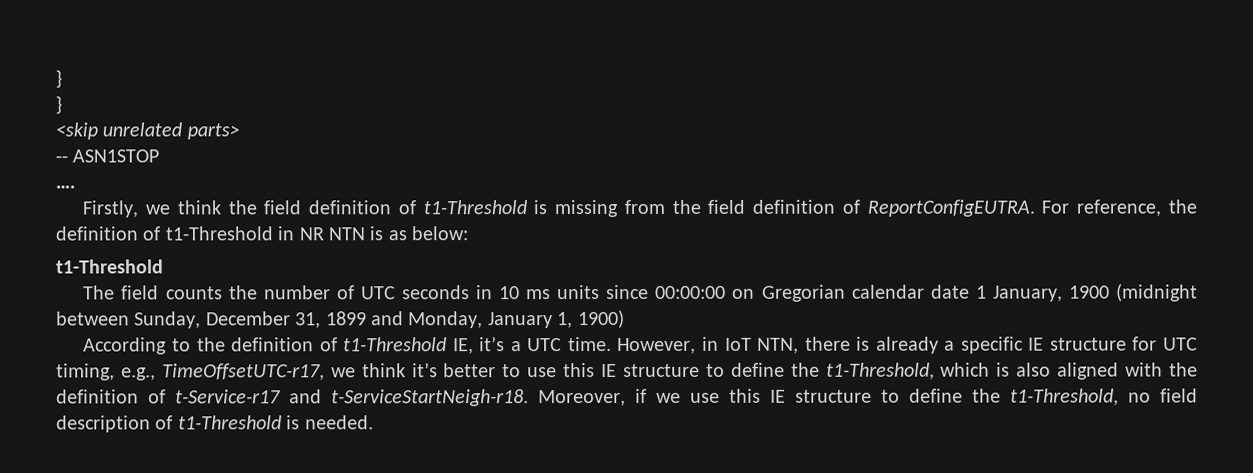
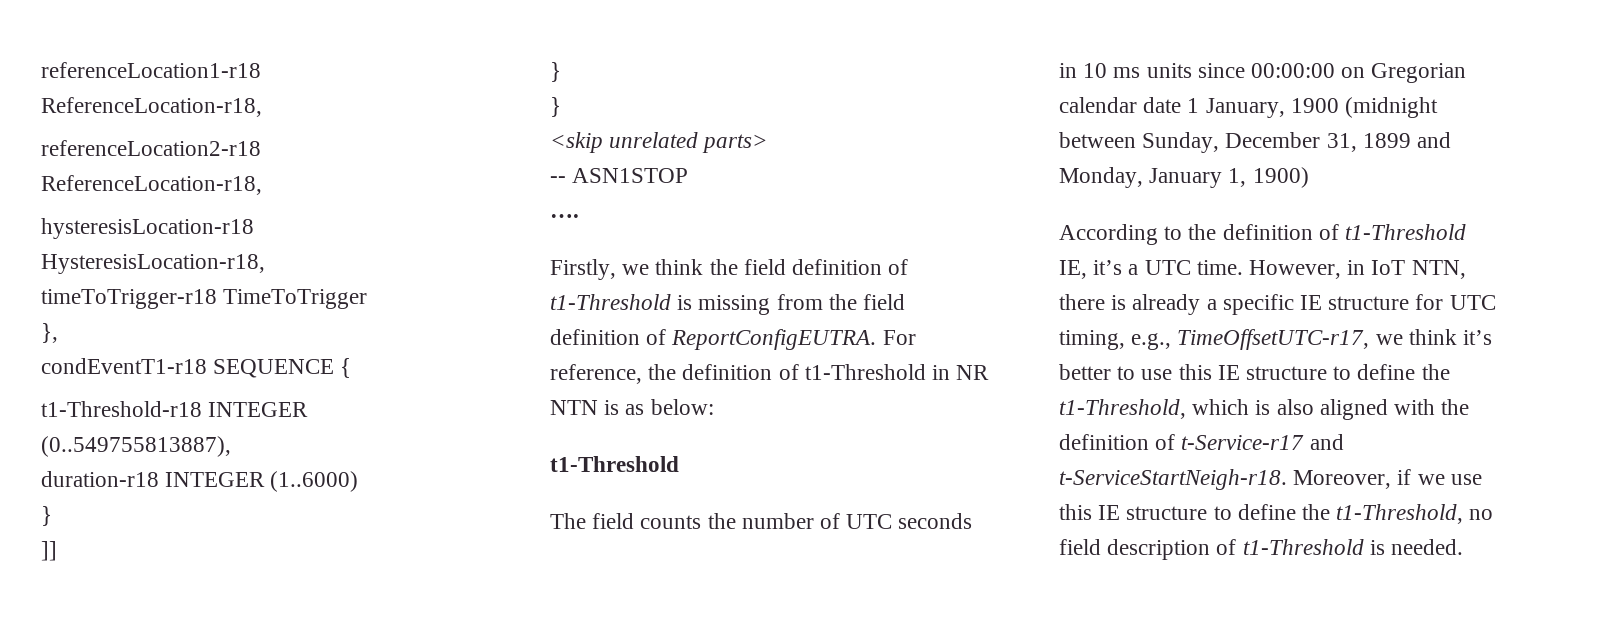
+ referenceLocation1-r18 ReferenceLocation-r18,
+ referenceLocation2-r18 ReferenceLocation-r18,
+ hysteresisLocation-r18 HysteresisLocation-r18,
+ timeToTrigger-r18 TimeToTrigger
+ },
+ condEventT1-r18 SEQUENCE {
+ t1-Threshold-r18 INTEGER (0..549755813887),
+ duration-r18 INTEGER (1..6000)
+ }
+ ]]

